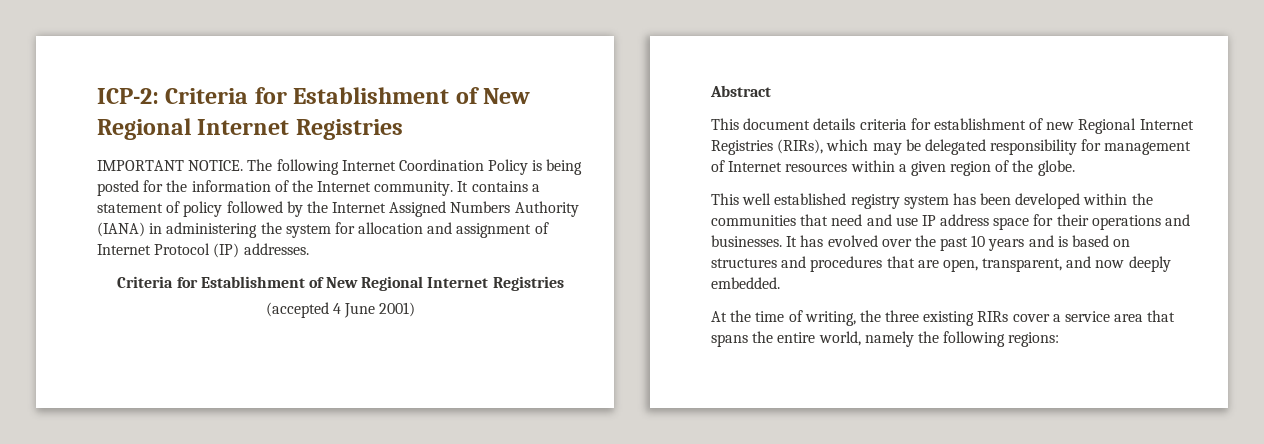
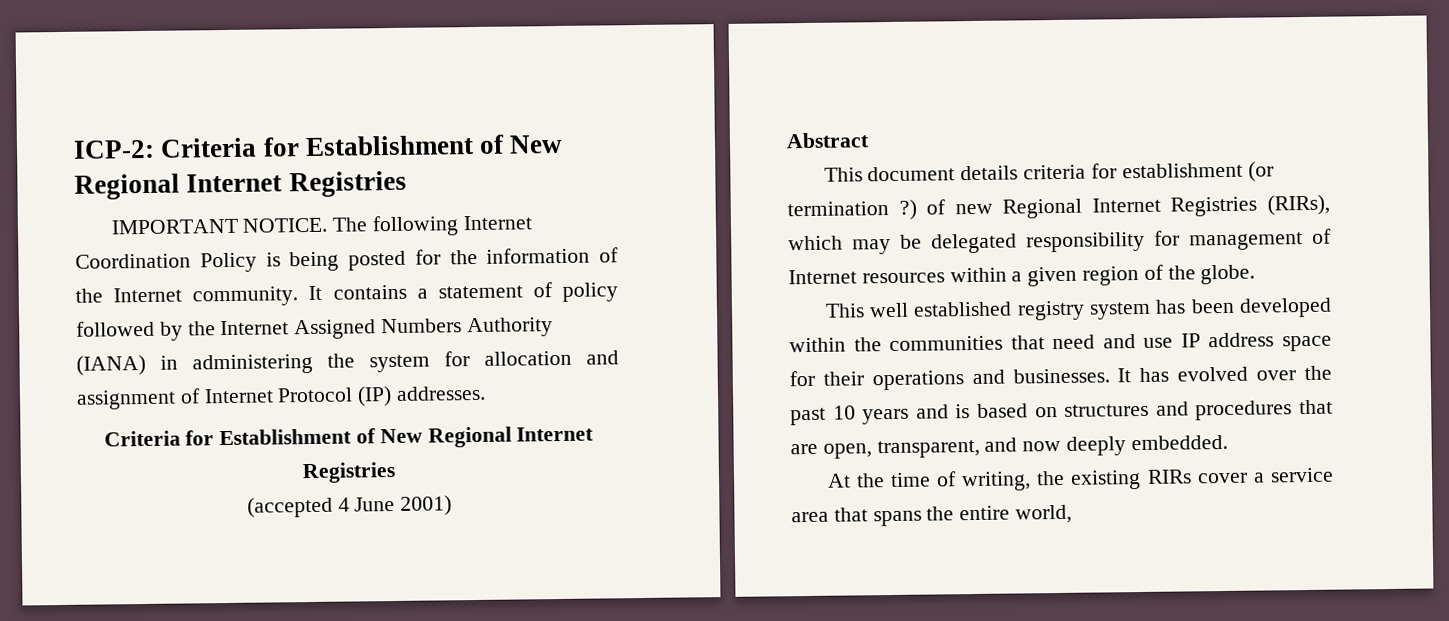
- This document details criteria for establishment of new Regional Internet Registries (RIRs), which may be delegated responsibility for management of Internet resources within a given region of the globe.
+ This document details criteria for establishment (or termination ?) of new Regional Internet Registries (RIRs), which may be delegated responsibility for management of Internet resources within a given region of the globe.
- At the time of writing, the three existing RIRs cover a service area that spans the entire world, namely the following regions:
+ At the time of writing, the existing RIRs cover a service area that spans the entire world,

